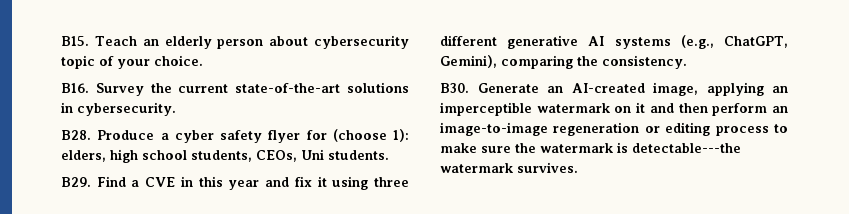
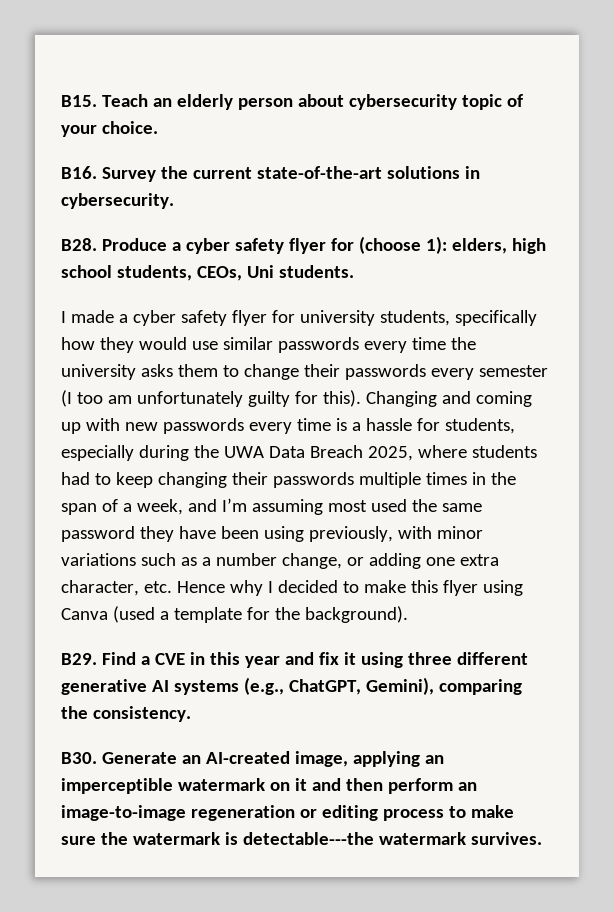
+ I made a cyber safety flyer for university students, specifically how they would use similar passwords every time the university asks them to change their passwords every semester (I too am unfortunately guilty for this). Changing and coming up with new passwords every time is a hassle for students, especially during the UWA Data Breach 2025, where students had to keep changing their passwords multiple times in the span of a week, and I’m assuming most used the same password they have been using previously, with minor variations such as a number change, or adding one extra character, etc. Hence why I decided to make this flyer using Canva (used a template for the background).

